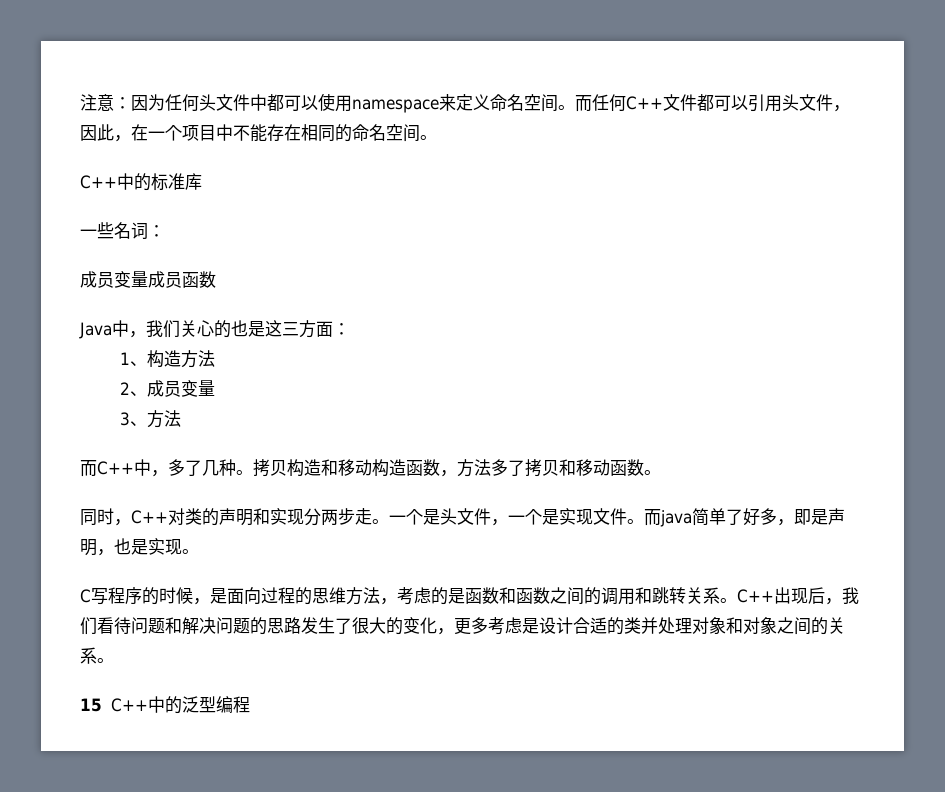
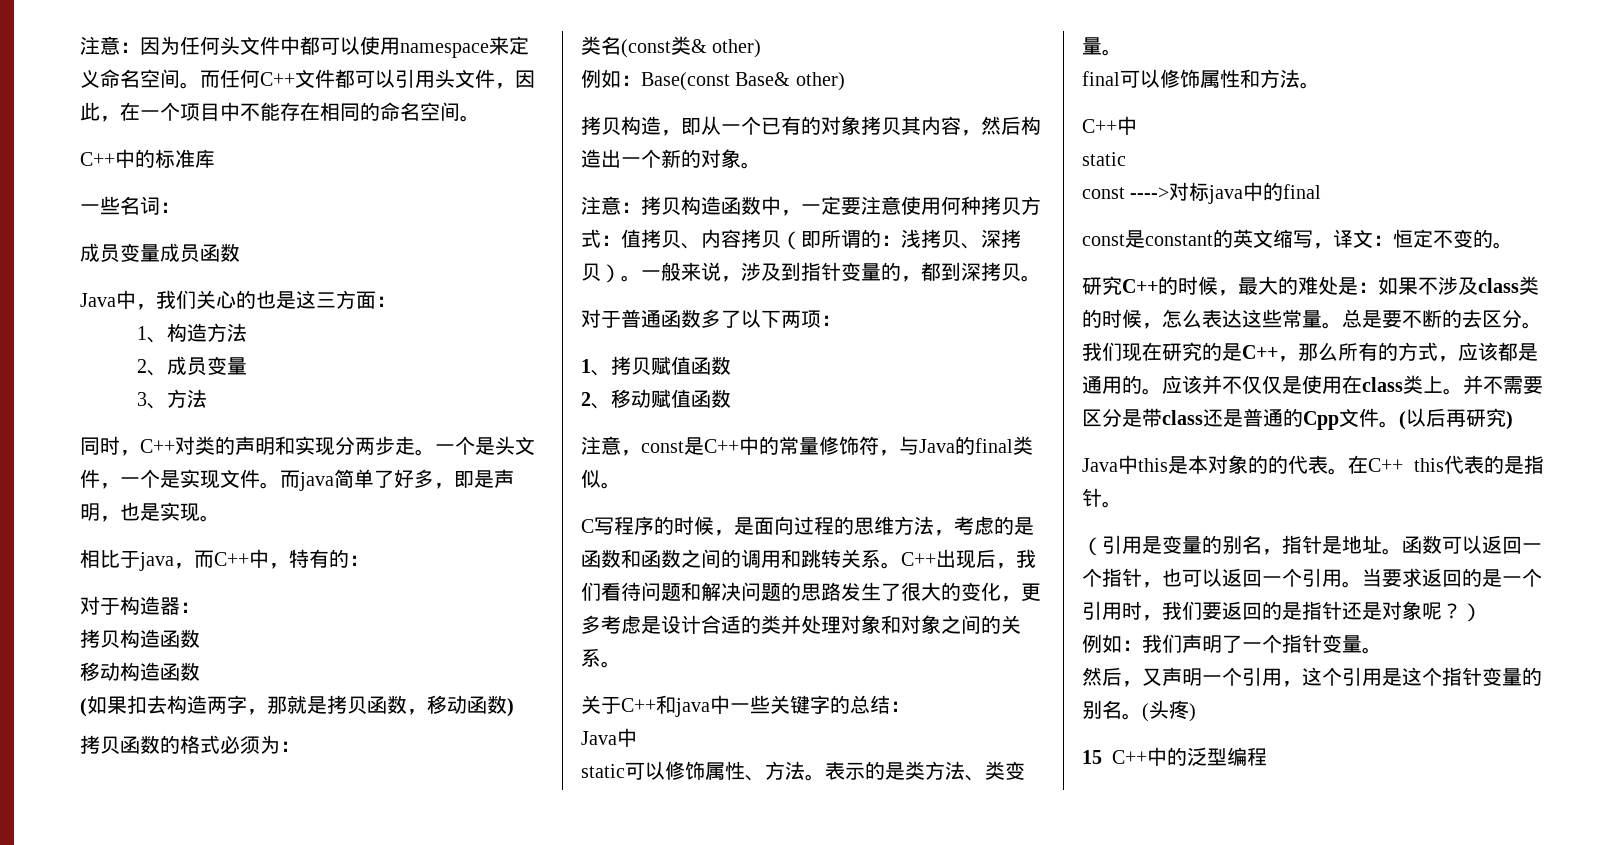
- 而C++中，多了几种。拷贝构造和移动构造函数，方法多了拷贝和移动函数。
+ 相比于java，而C++中，特有的：
+ 对于构造器：
+ 拷贝构造函数
+ 移动构造函数
+ (如果扣去构造两字，那就是拷贝函数，移动函数)
+ 拷贝函数的格式必须为：
+ 类名(const类& other)
+ 例如：Base(const Base& other)
+ 拷贝构造，即从一个已有的对象拷贝其内容，然后构造出一个新的对象。
+ 注意：拷贝构造函数中，一定要注意使用何种拷贝方式：值拷贝、内容拷贝（即所谓的：浅拷贝、深拷贝）。一般来说，涉及到指针变量的，都到深拷贝。
+ 对于普通函数多了以下两项：
+ 1、拷贝赋值函数
+ 2、移动赋值函数
+ 注意，const是C++中的常量修饰符，与Java的final类似。
+ 关于C++和java中一些关键字的总结：
+ Java中
+ static可以修饰属性、方法。表示的是类方法、类变量。
+ final可以修饰属性和方法。
+ C++中
+ static
+ const ---->对标java中的final
+ const是constant的英文缩写，译文：恒定不变的。
+ 研究C++的时候，最大的难处是：如果不涉及class类的时候，怎么表达这些常量。总是要不断的去区分。我们现在研究的是C++，那么所有的方式，应该都是通用的。应该并不仅仅是使用在class类上。并不需要区分是带class还是普通的Cpp文件。(以后再研究)
+ Java中this是本对象的的代表。在C++ this代表的是指针。
+ （引用是变量的别名，指针是地址。函数可以返回一个指针，也可以返回一个引用。当要求返回的是一个引用时，我们要返回的是指针还是对象呢？）
+ 例如：我们声明了一个指针变量。
+ 然后，又声明一个引用，这个引用是这个指针变量的别名。(头疼)

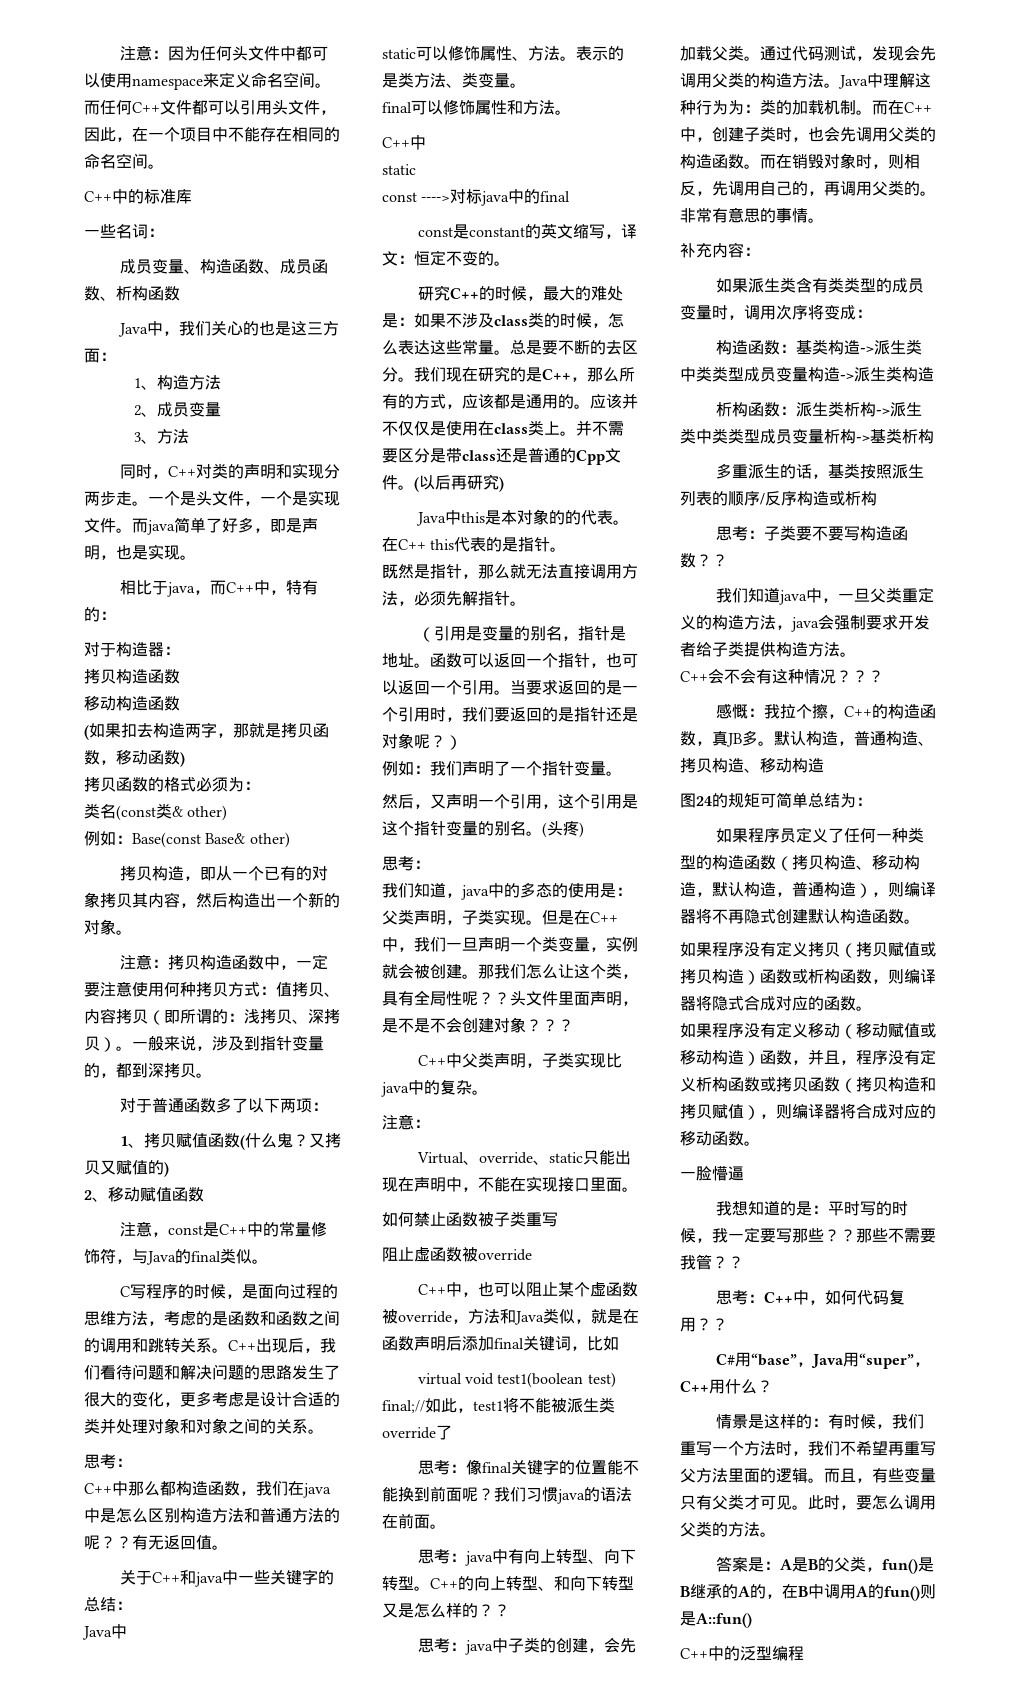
- 成员变量成员函数
+ 成员变量、构造函数、成员函数、析构函数
- 1、拷贝赋值函数
+ 1、拷贝赋值函数(什么鬼？又拷贝又赋值的)
  C++出现后，我们看待问题和解决问题的思路发生了很大的变化，更多考虑是设计合适的类并处理对象和对象之间的关系。
+ 思考：
+ C++中那么都构造函数，我们在java中是怎么区别构造方法和普通方法的呢？？有无返回值。
+ 既然是指针，那么就无法直接调用方法，必须先解指针。
  (头疼)
- 15 C++中的泛型编程
+ 思考：
+ 我们知道，java中的多态的使用是：父类声明，子类实现。但是在C++中，我们一旦声明一个类变量，实例就会被创建。那我们怎么让这个类，具有全局性呢？？头文件里面声明，是不是不会创建对象？？？
+ C++中父类声明，子类实现比java中的复杂。
+ 注意：
+ Virtual、override、static只能出现在声明中，不能在实现接口里面。
+ 如何禁止函数被子类重写
+ 阻止虚函数被override
+ C++中，也可以阻止某个虚函数被override，方法和Java类似，就是在函数声明后添加final关键词，比如
+ virtual void test1(boolean test) final;//如此，test1将不能被派生类override了
+ 思考：像final关键字的位置能不能换到前面呢？我们习惯java的语法在前面。
+ 思考：java中有向上转型、向下转型。C++的向上转型、和向下转型又是怎么样的？？
+ 思考：java中子类的创建，会先加载父类。通过代码测试，发现会先调用父类的构造方法。Java中理解这种行为为：类的加载机制。而在C++中，创建子类时，也会先调用父类的构造函数。而在销毁对象时，则相反，先调用自己的，再调用父类的。非常有意思的事情。
+ 补充内容：
+ 如果派生类含有类类型的成员变量时，调用次序将变成：
+ 构造函数：基类构造->派生类中类类型成员变量构造->派生类构造
+ 析构函数：派生类析构->派生类中类类型成员变量析构->基类析构
+ 多重派生的话，基类按照派生列表的顺序/反序构造或析构
+ 思考：子类要不要写构造函数？？
+ 我们知道java中，一旦父类重定义的构造方法，java会强制要求开发者给子类提供构造方法。
+ C++会不会有这种情况？？？
+ 感慨：我拉个擦，C++的构造函数，真JB多。默认构造，普通构造、拷贝构造、移动构造
+ 图24的规矩可简单总结为：
+ 如果程序员定义了任何一种类型的构造函数（拷贝构造、移动构造，默认构造，普通构造），则编译器将不再隐式创建默认构造函数。
+ 如果程序没有定义拷贝（拷贝赋值或拷贝构造）函数或析构函数，则编译器将隐式合成对应的函数。
+ 如果程序没有定义移动（移动赋值或移动构造）函数，并且，程序没有定义析构函数或拷贝函数（拷贝构造和拷贝赋值），则编译器将合成对应的移动函数。
+ 一脸懵逼
+ 我想知道的是：平时写的时候，我一定要写那些？？那些不需要我管？？
+ 思考：C++中，如何代码复用？？
+ C#用“base”，Java用“super”，C++用什么？
+ 情景是这样的：有时候，我们重写一个方法时，我们不希望再重写父方法里面的逻辑。而且，有些变量只有父类才可见。此时，要怎么调用父类的方法。
+ 答案是：A是B的父类，fun()是B继承的A的，在B中调用A的fun()则是A::fun()
+ C++中的泛型编程

